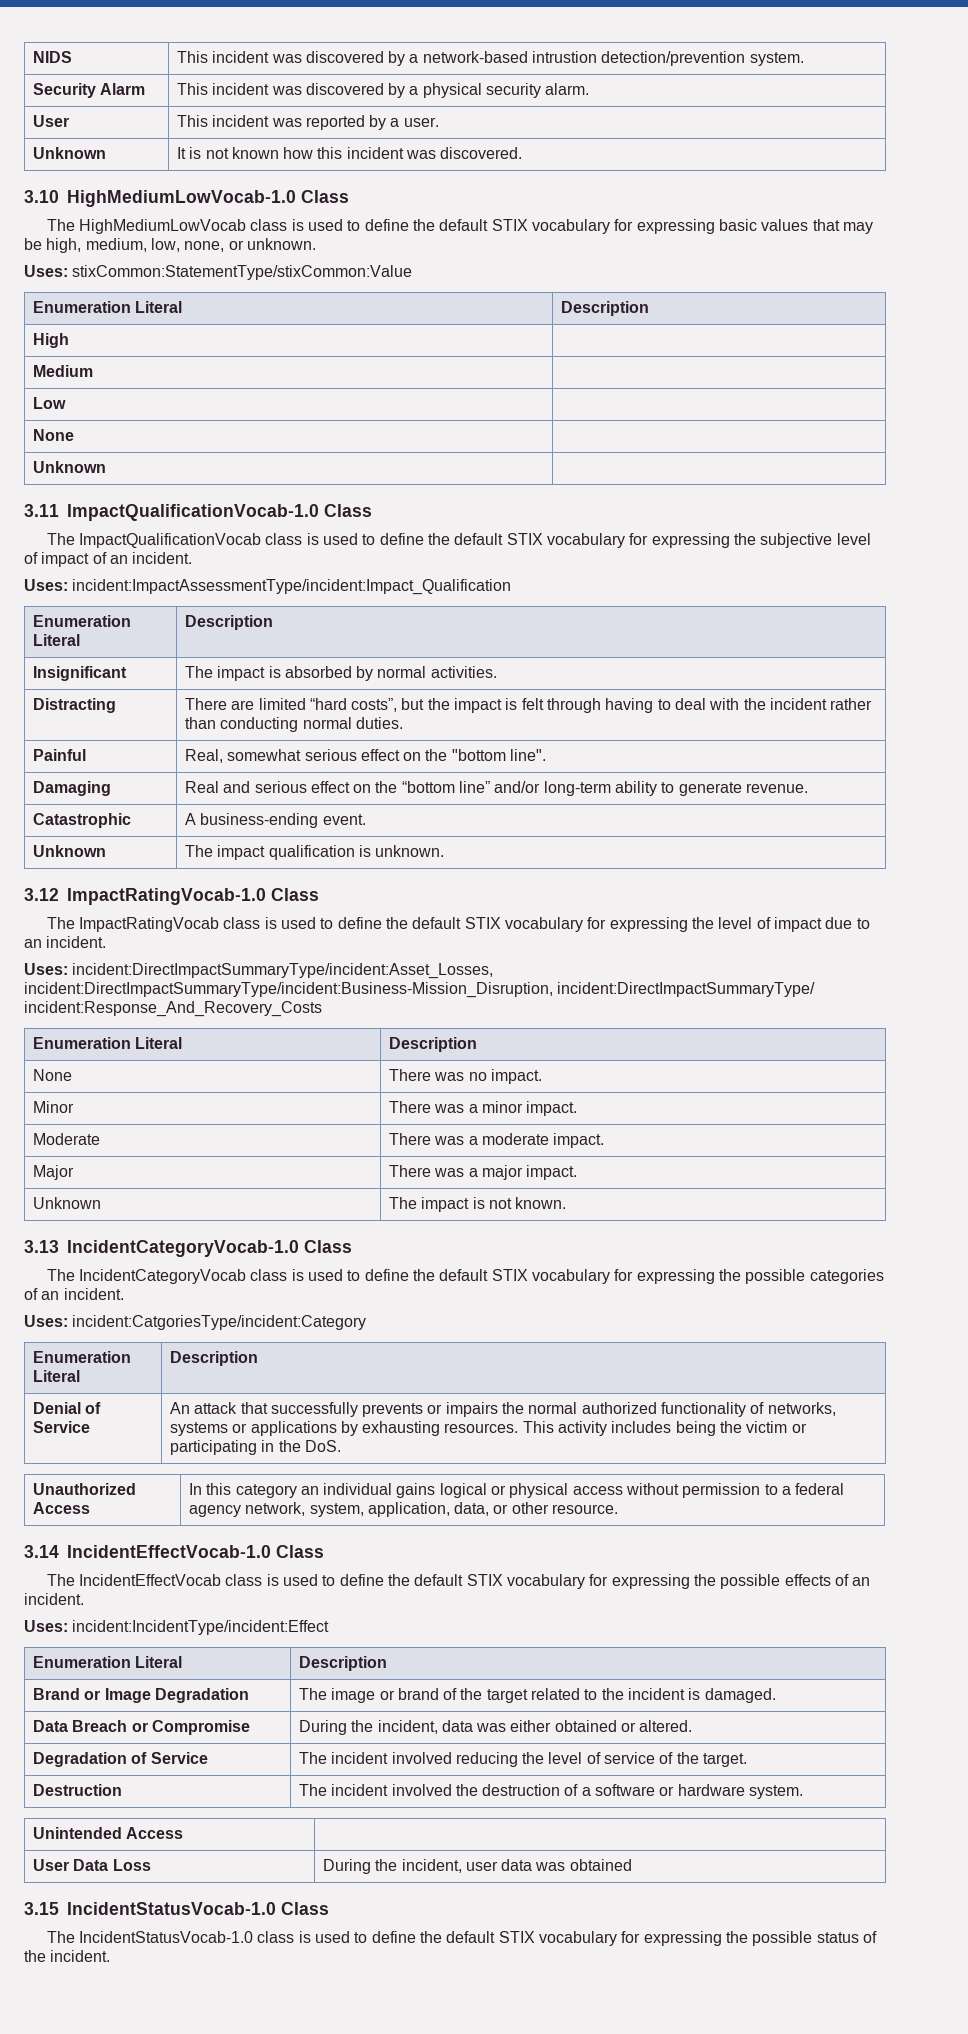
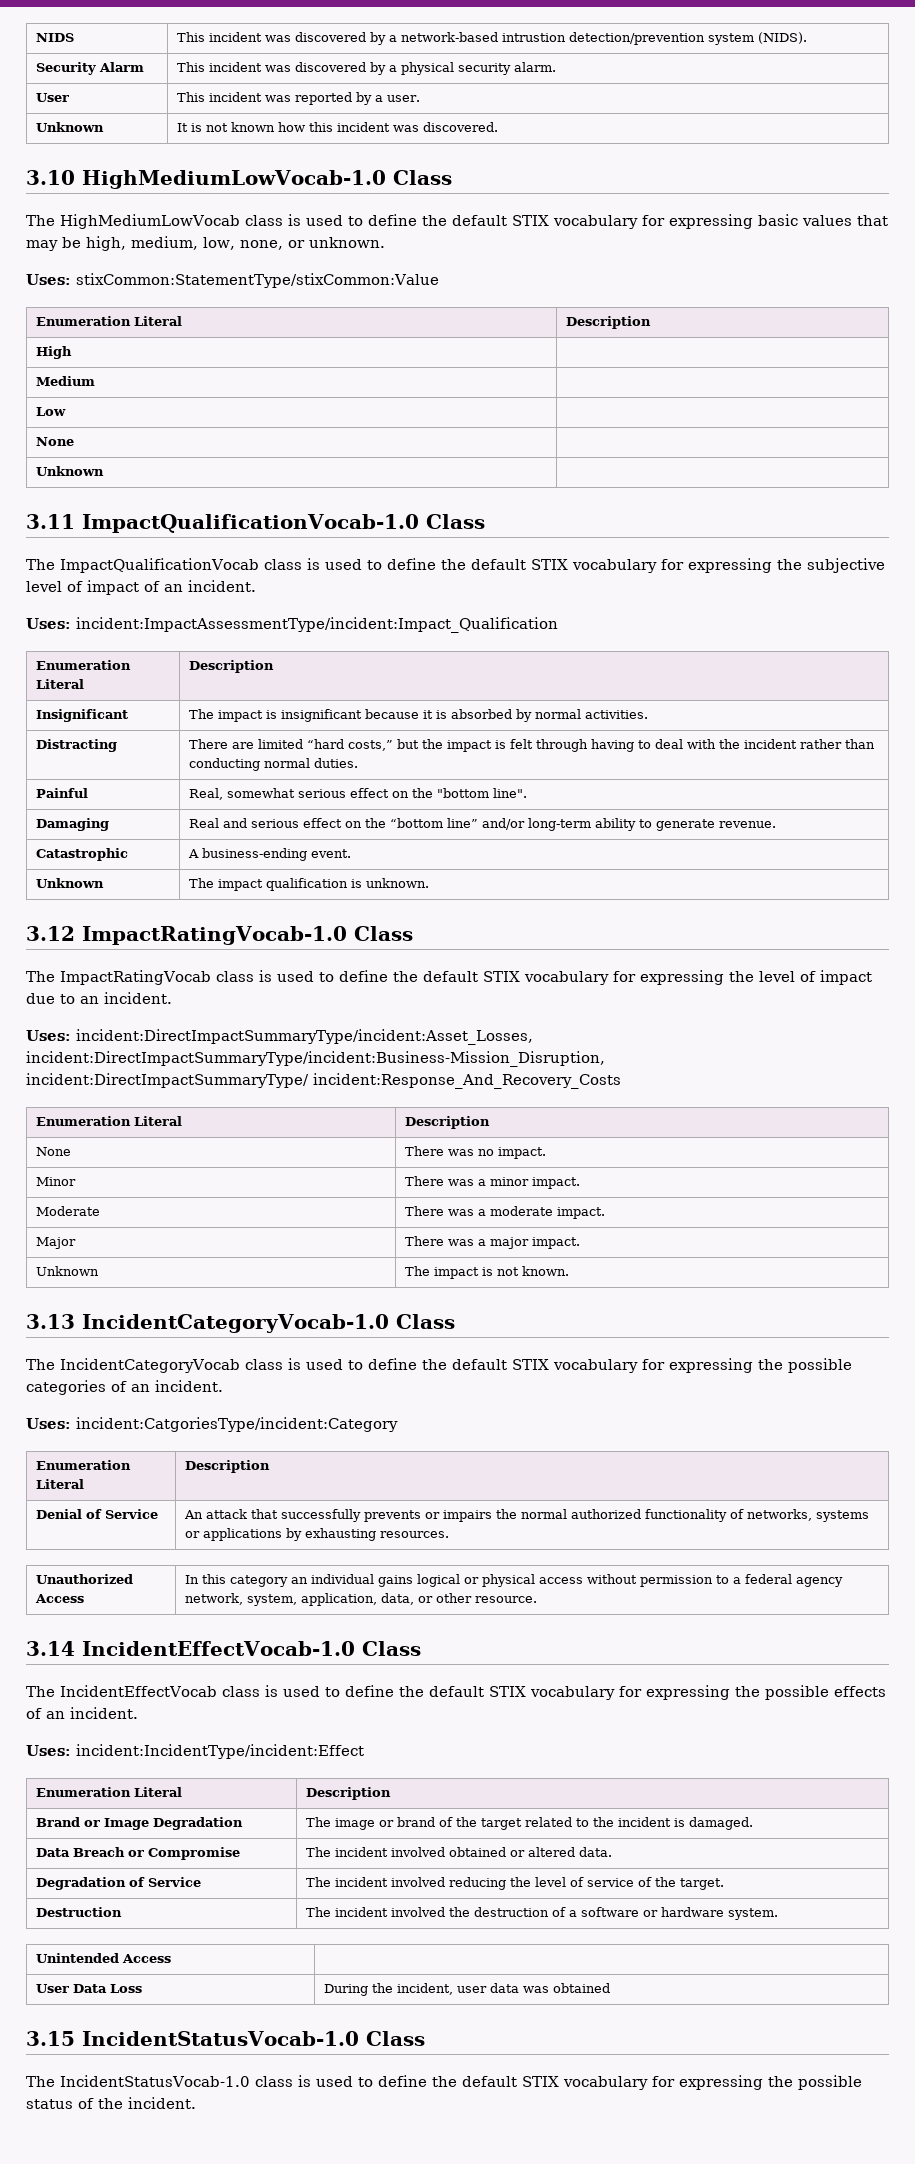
- NIDS | This incident was discovered by a network-based intrustion detection/prevention system.
+ NIDS | This incident was discovered by a network-based intrustion detection/prevention system (NIDS).
- Insignificant | The impact is absorbed by normal activities.
+ Insignificant | The impact is insignificant because it is absorbed by normal activities.
- Distracting | There are limited “hard costs”, but the impact is felt through having to deal with the incident rather than conducting normal duties.
+ Distracting | There are limited “hard costs,” but the impact is felt through having to deal with the incident rather than conducting normal duties.
- Denial of Service | An attack that successfully prevents or impairs the normal authorized functionality of networks, systems or applications by exhausting resources. This activity includes being the victim or participating in the DoS.
+ Denial of Service | An attack that successfully prevents or impairs the normal authorized functionality of networks, systems or applications by exhausting resources.
- Data Breach or Compromise | During the incident, data was either obtained or altered.
+ Data Breach or Compromise | The incident involved obtained or altered data.

